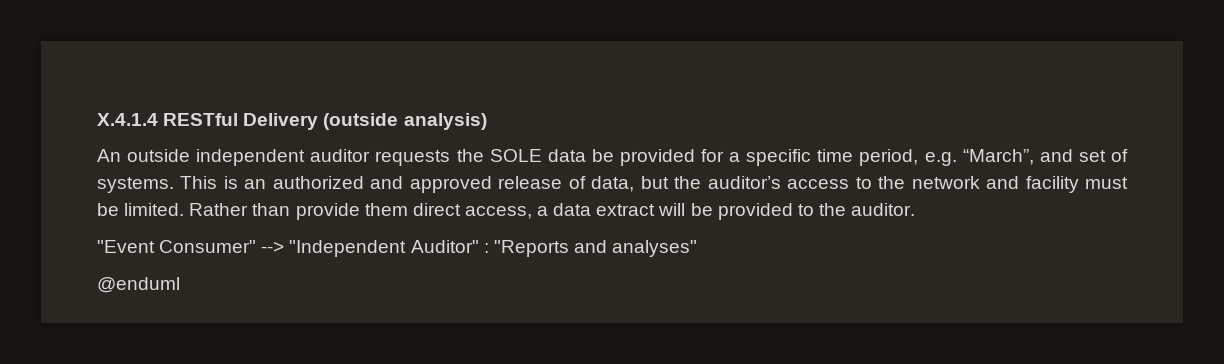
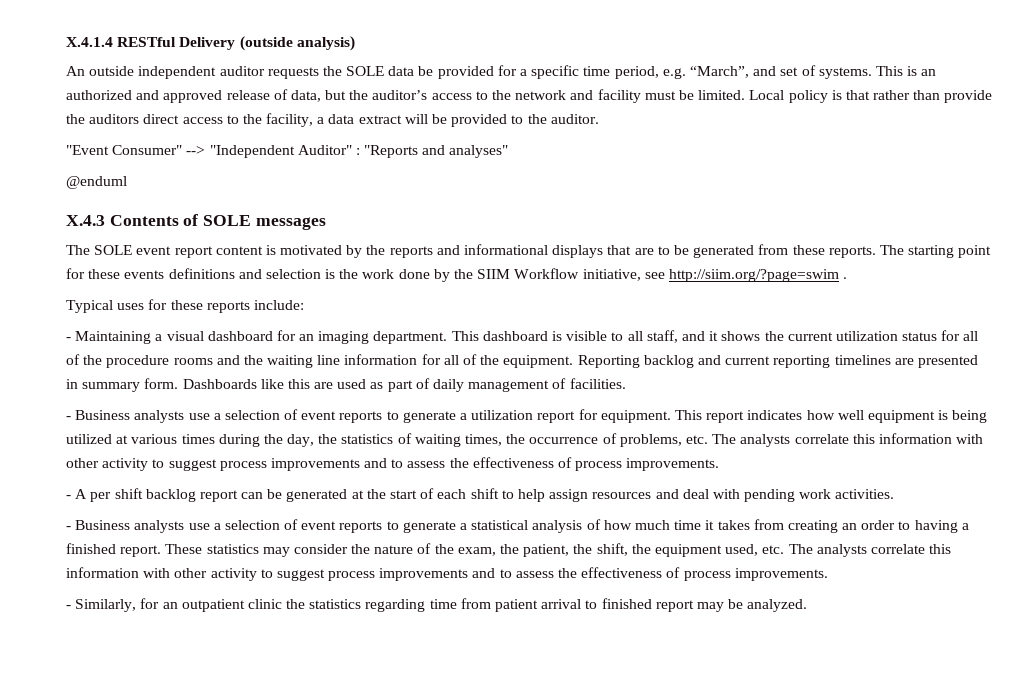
- Rather than provide them direct access, a data extract will be provided to the auditor.
+ Local policy is that rather than provide the auditors direct access to the facility, a data extract will be provided to the auditor.
+ X.4.3 Contents of SOLE messages
+ The SOLE event report content is motivated by the reports and informational displays that are to be generated from these reports. The starting point for these events definitions and selection is the work done by the SIIM Workflow initiative, see http://siim.org/?page=swim .
+ Typical uses for these reports include:
+ - Maintaining a visual dashboard for an imaging department. This dashboard is visible to all staff, and it shows the current utilization status for all of the procedure rooms and the waiting line information for all of the equipment. Reporting backlog and current reporting timelines are presented in summary form. Dashboards like this are used as part of daily management of facilities.
+ - Business analysts use a selection of event reports to generate a utilization report for equipment. This report indicates how well equipment is being utilized at various times during the day, the statistics of waiting times, the occurrence of problems, etc. The analysts correlate this information with other activity to suggest process improvements and to assess the effectiveness of process improvements.
+ - A per shift backlog report can be generated at the start of each shift to help assign resources and deal with pending work activities.
+ - Business analysts use a selection of event reports to generate a statistical analysis of how much time it takes from creating an order to having a finished report. These statistics may consider the nature of the exam, the patient, the shift, the equipment used, etc. The analysts correlate this information with other activity to suggest process improvements and to assess the effectiveness of process improvements.
+ - Similarly, for an outpatient clinic the statistics regarding time from patient arrival to finished report may be analyzed.

